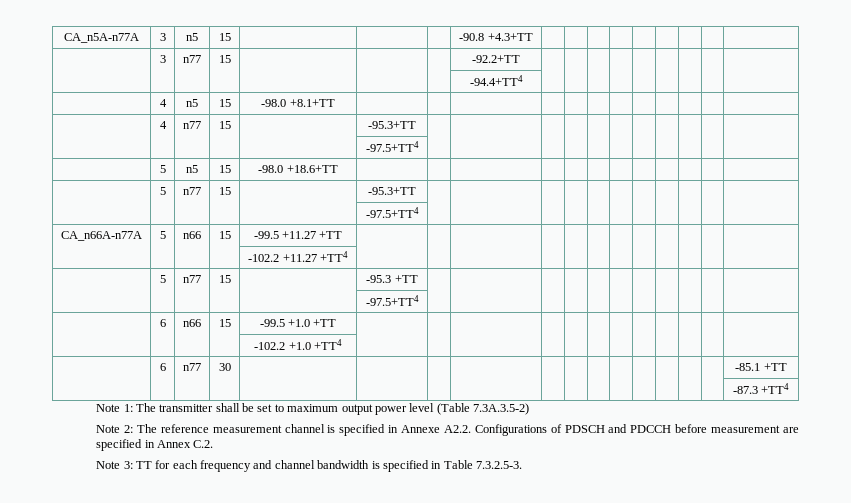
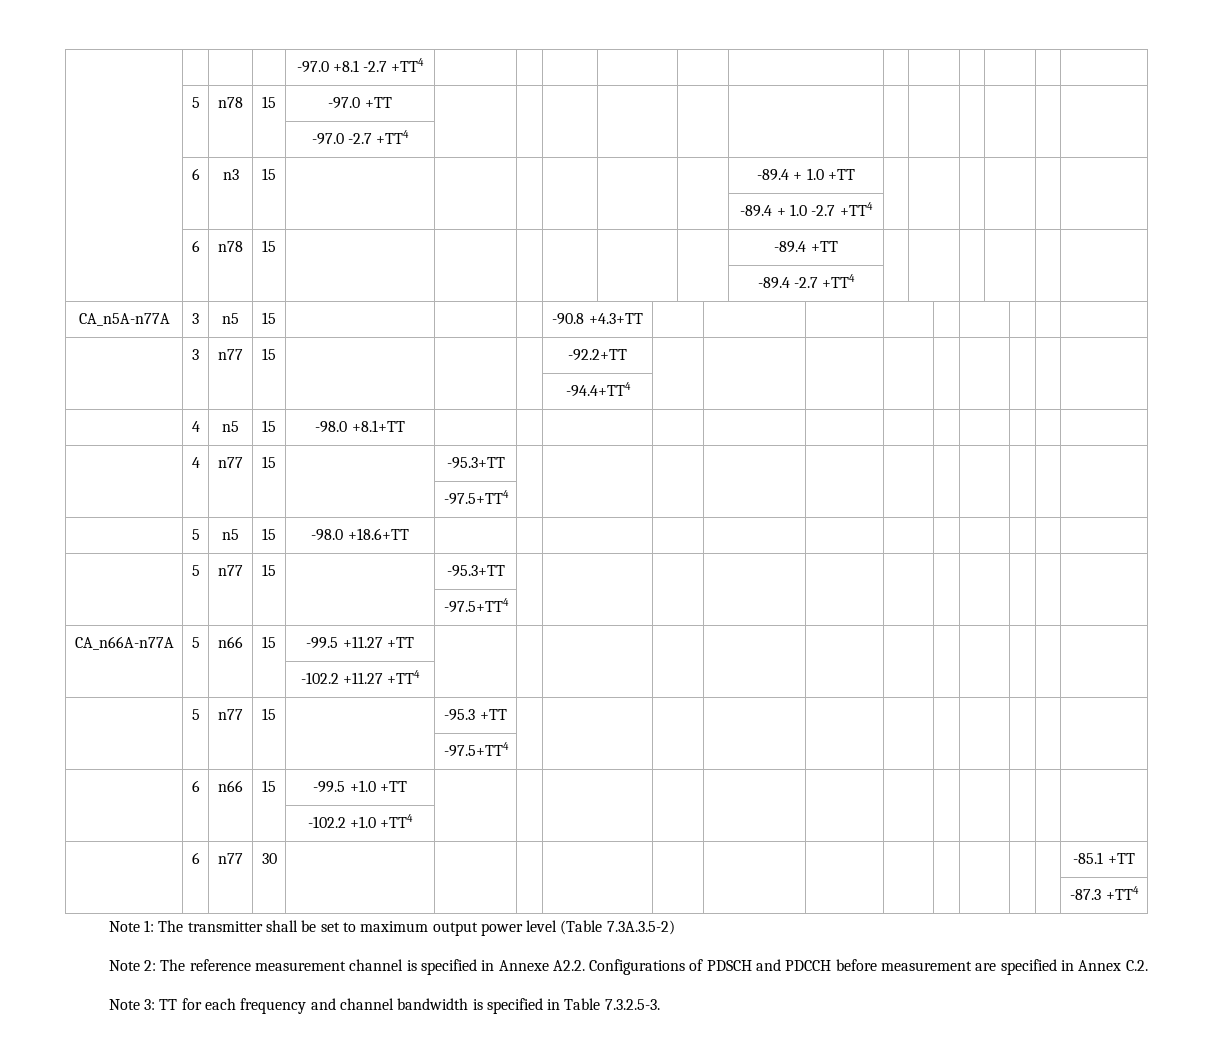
+ | | | | -97.0 +8.1 -2.7 +TT4 | | | | | | | | | | | |
+ | 5 | n78 | 15 | -97.0 +TT | | | | | | | | | | | |
+ | | | | -97.0 -2.7 +TT4 | | | | | | | | | | | |
+ | 6 | n3 | 15 | | | | | | | -89.4 + 1.0 +TT | | | | | |
+ | | | | | | | | | | -89.4 + 1.0 -2.7 +TT4 | | | | | |
+ | 6 | n78 | 15 | | | | | | | -89.4 +TT | | | | | |
+ | | | | | | | | | | -89.4 -2.7 +TT4 | | | | | |

